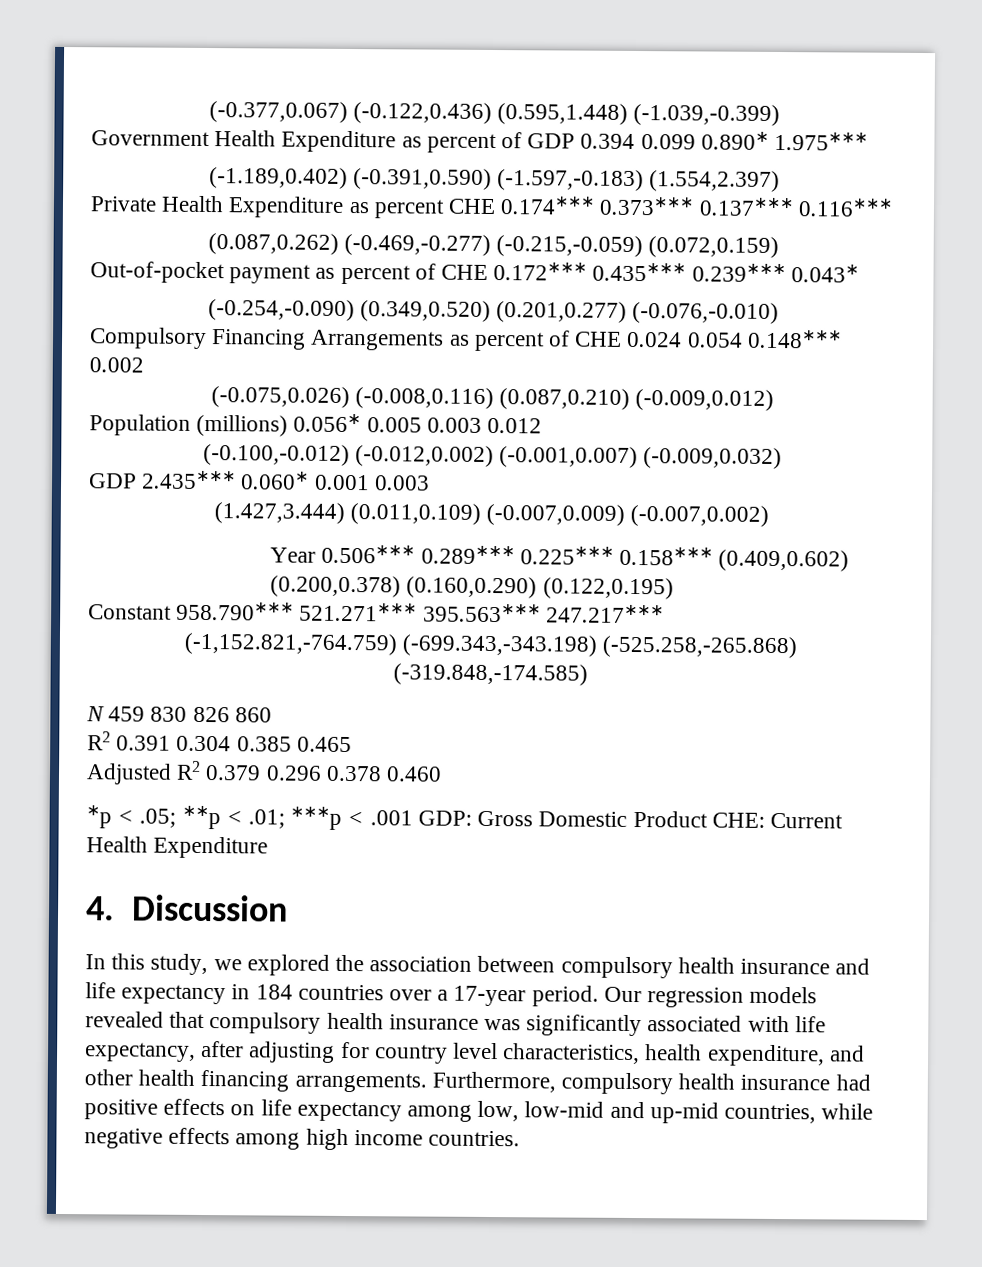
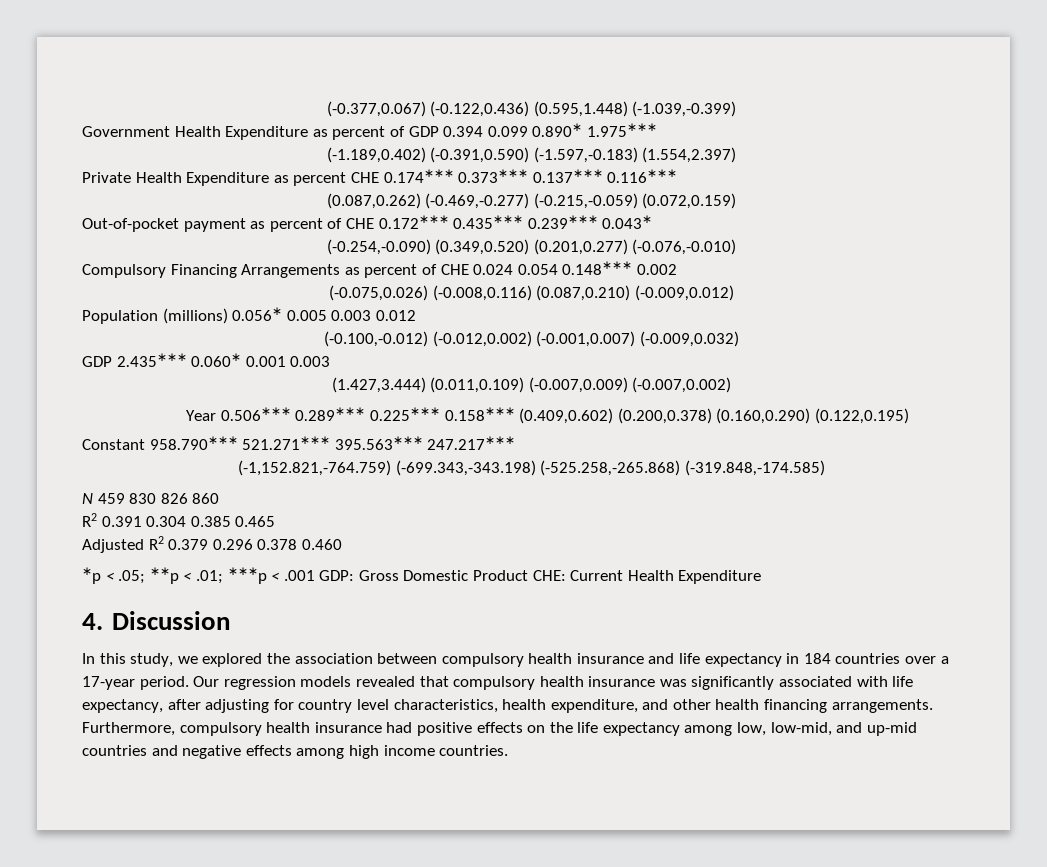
- Furthermore, compulsory health insurance had positive effects on life expectancy among low, low-mid and up-mid countries, while negative effects among high income countries.
+ Furthermore, compulsory health insurance had positive effects on the life expectancy among low, low-mid, and up-mid countries and negative effects among high income countries.

